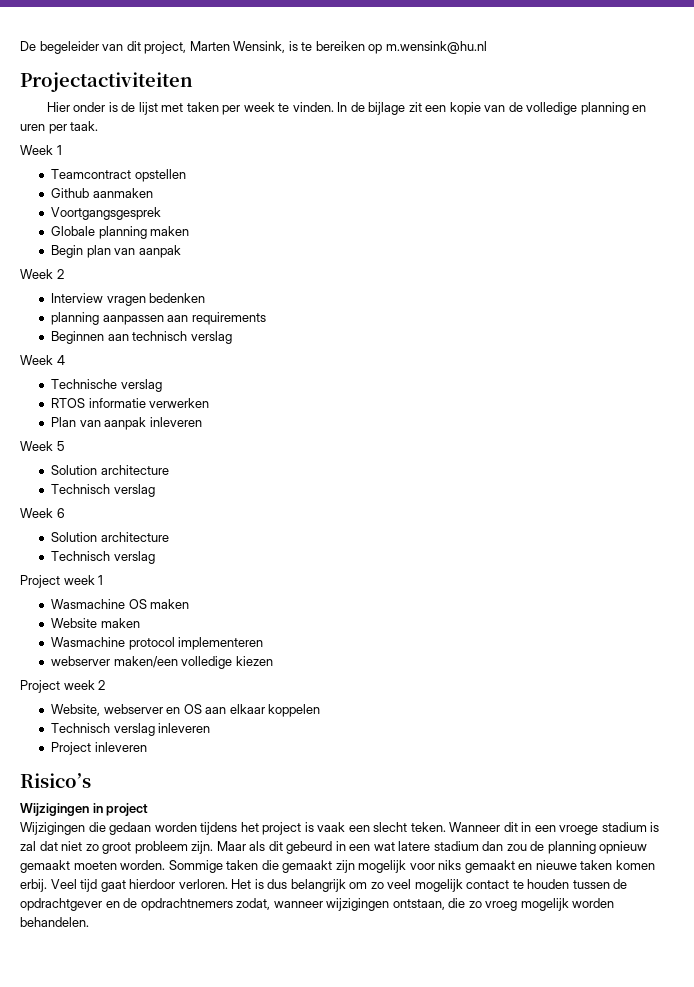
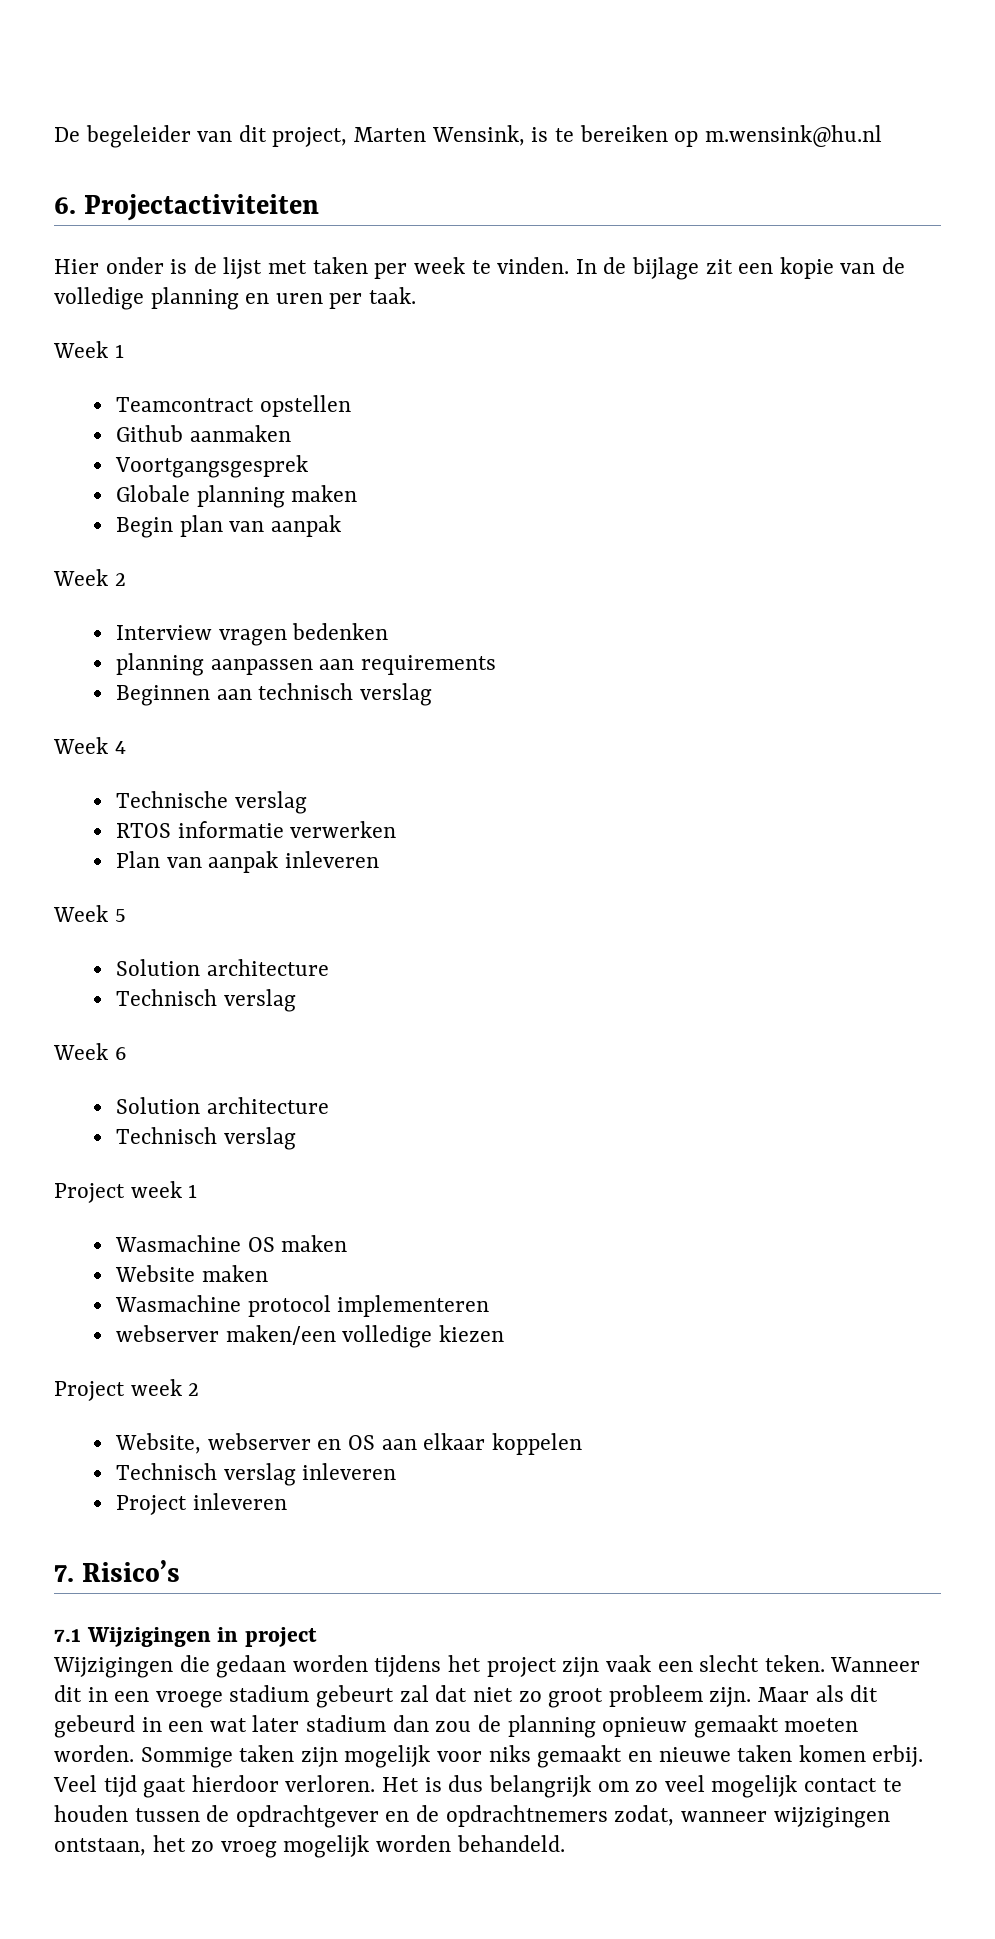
- Projectactiviteiten
+ 6. Projectactiviteiten
- Risico’s
+ 7. Risico’s
- Wijzigingen in project
+ 7.1 Wijzigingen in project
- Wijzigingen die gedaan worden tijdens het project is vaak een slecht teken.
+ Wijzigingen die gedaan worden tijdens het project zijn vaak een slecht teken.
- Wanneer dit in een vroege stadium is zal dat niet zo groot probleem zijn.
+ Wanneer dit in een vroege stadium gebeurt zal dat niet zo groot probleem zijn.
- Maar als dit gebeurd in een wat latere stadium dan zou de planning opnieuw gemaakt moeten worden.
+ Maar als dit gebeurd in een wat later stadium dan zou de planning opnieuw gemaakt moeten worden.
- Sommige taken die gemaakt zijn mogelijk voor niks gemaakt en nieuwe taken komen erbij.
+ Sommige taken zijn mogelijk voor niks gemaakt en nieuwe taken komen erbij.
- Het is dus belangrijk om zo veel mogelijk contact te houden tussen de opdrachtgever en de opdrachtnemers zodat, wanneer wijzigingen ontstaan, die zo vroeg mogelijk worden behandelen.
+ Het is dus belangrijk om zo veel mogelijk contact te houden tussen de opdrachtgever en de opdrachtnemers zodat, wanneer wijzigingen ontstaan, het zo vroeg mogelijk worden behandeld.

